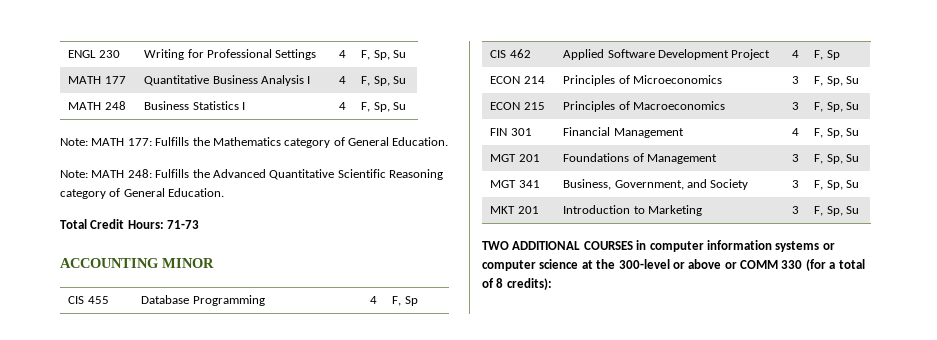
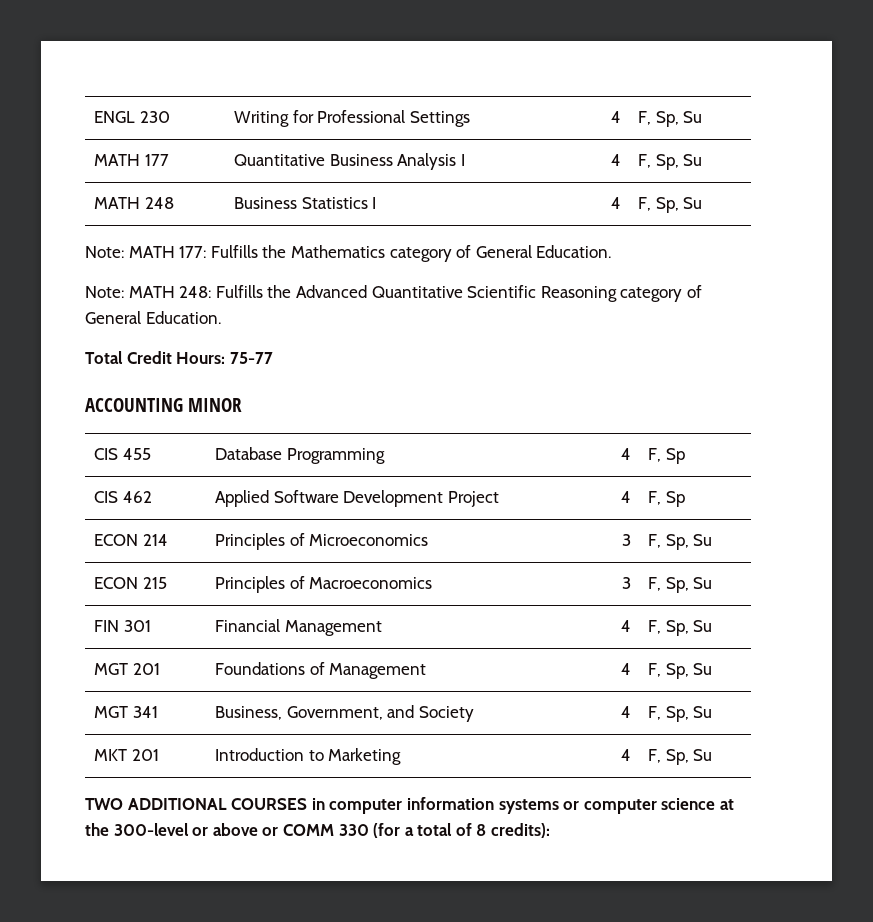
- Total Credit Hours: 71-73
+ Total Credit Hours: 75-77
- MGT 201 | Foundations of Management | 3 | F, Sp, Su
+ MGT 201 | Foundations of Management | 4 | F, Sp, Su
- MGT 341 | Business, Government, and Society | 3 | F, Sp, Su
+ MGT 341 | Business, Government, and Society | 4 | F, Sp, Su
- MKT 201 | Introduction to Marketing | 3 | F, Sp, Su
+ MKT 201 | Introduction to Marketing | 4 | F, Sp, Su

